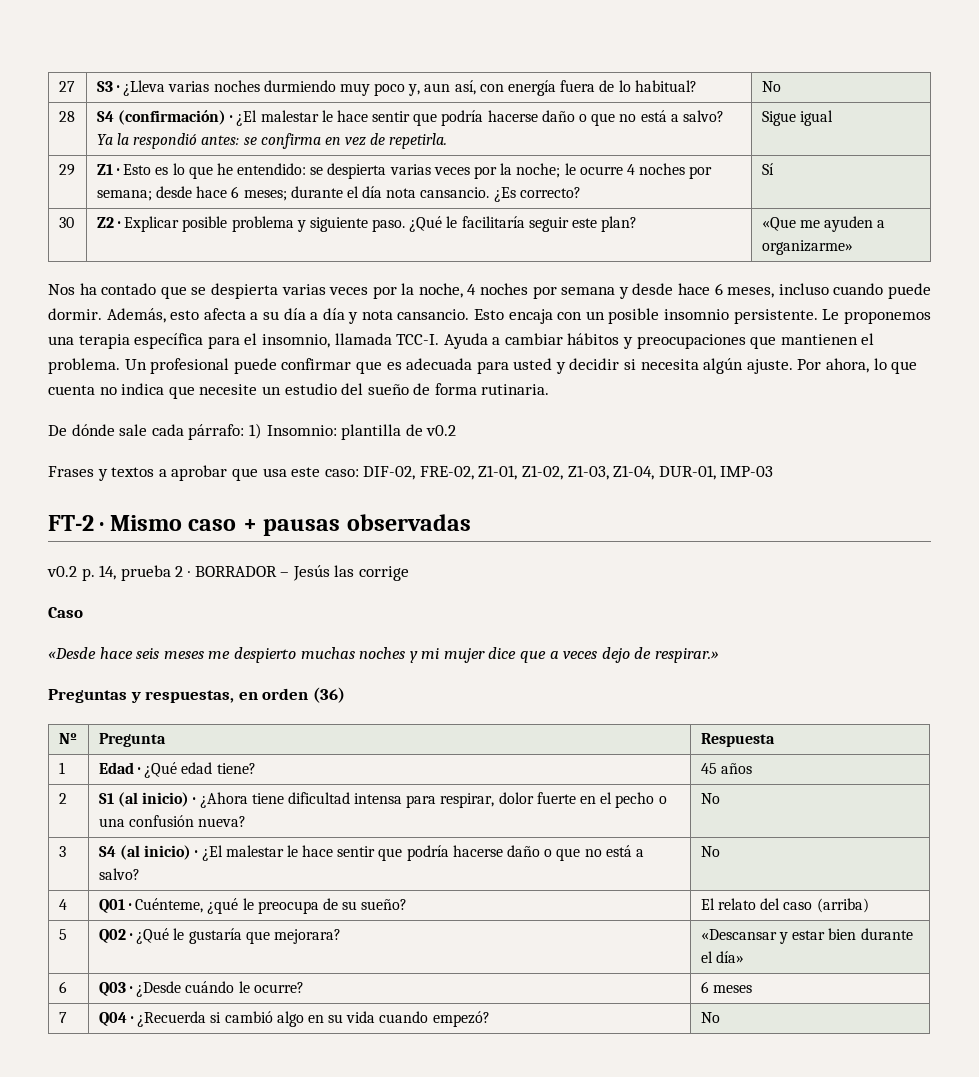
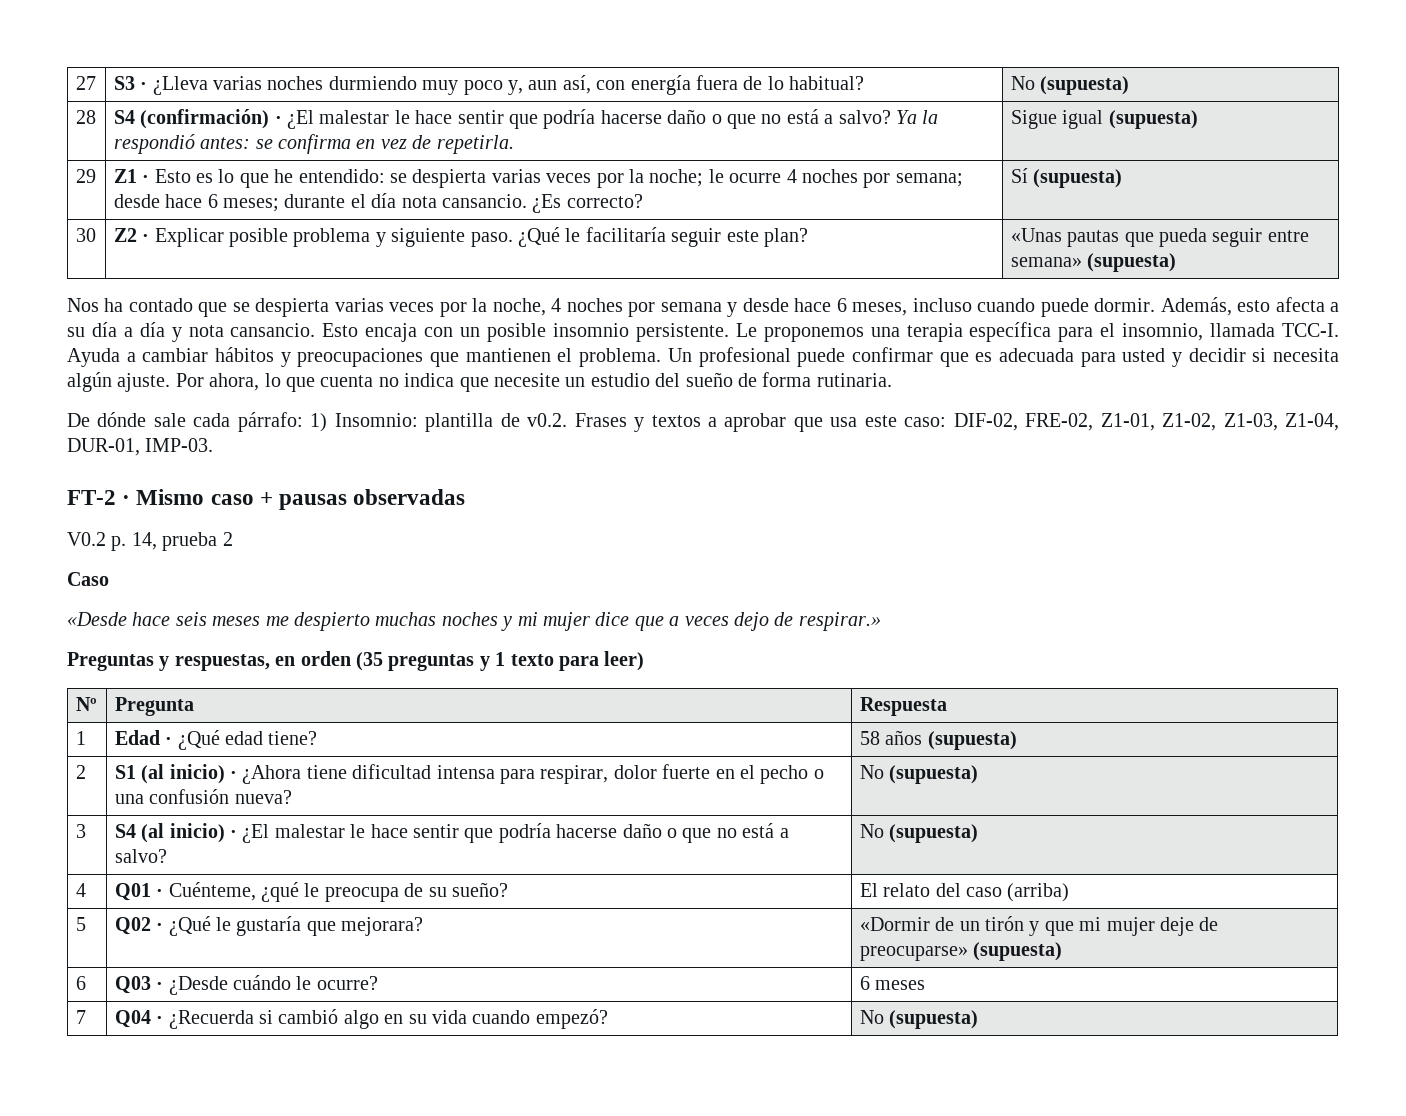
- 27 | S3 · ¿Lleva varias noches durmiendo muy poco y, aun así, con energía fuera de lo habitual? | No
+ 27 | S3 · ¿Lleva varias noches durmiendo muy poco y, aun así, con energía fuera de lo habitual? | No (supuesta)
- 28 | S4 (confirmación) · ¿El malestar le hace sentir que podría hacerse daño o que no está a salvo? Ya la respondió antes: se confirma en vez de repetirla. | Sigue igual
+ 28 | S4 (confirmación) · ¿El malestar le hace sentir que podría hacerse daño o que no está a salvo? Ya la respondió antes: se confirma en vez de repetirla. | Sigue igual (supuesta)
- 29 | Z1 · Esto es lo que he entendido: se despierta varias veces por la noche; le ocurre 4 noches por semana; desde hace 6 meses; durante el día nota cansancio. ¿Es correcto? | Sí
+ 29 | Z1 · Esto es lo que he entendido: se despierta varias veces por la noche; le ocurre 4 noches por semana; desde hace 6 meses; durante el día nota cansancio. ¿Es correcto? | Sí (supuesta)
- 30 | Z2 · Explicar posible problema y siguiente paso. ¿Qué le facilitaría seguir este plan? | «Que me ayuden a organizarme»
+ 30 | Z2 · Explicar posible problema y siguiente paso. ¿Qué le facilitaría seguir este plan? | «Unas pautas que pueda seguir entre semana» (supuesta)
- De dónde sale cada párrafo: 1) Insomnio: plantilla de v0.2
- Frases y textos a aprobar que usa este caso: DIF-02, FRE-02, Z1-01, Z1-02, Z1-03, Z1-04, DUR-01, IMP-03
+ De dónde sale cada párrafo: 1) Insomnio: plantilla de v0.2. Frases y textos a aprobar que usa este caso: DIF-02, FRE-02, Z1-01, Z1-02, Z1-03, Z1-04, DUR-01, IMP-03.
- v0.2 p. 14, prueba 2 · BORRADOR – Jesús las corrige
+ V0.2 p. 14, prueba 2
- Preguntas y respuestas, en orden (36)
+ Preguntas y respuestas, en orden (35 preguntas y 1 texto para leer)
- 1 | Edad · ¿Qué edad tiene? | 45 años
+ 1 | Edad · ¿Qué edad tiene? | 58 años (supuesta)
- 2 | S1 (al inicio) · ¿Ahora tiene dificultad intensa para respirar, dolor fuerte en el pecho o una confusión nueva? | No
+ 2 | S1 (al inicio) · ¿Ahora tiene dificultad intensa para respirar, dolor fuerte en el pecho o una confusión nueva? | No (supuesta)
- 3 | S4 (al inicio) · ¿El malestar le hace sentir que podría hacerse daño o que no está a salvo? | No
+ 3 | S4 (al inicio) · ¿El malestar le hace sentir que podría hacerse daño o que no está a salvo? | No (supuesta)
- 5 | Q02 · ¿Qué le gustaría que mejorara? | «Descansar y estar bien durante el día»
+ 5 | Q02 · ¿Qué le gustaría que mejorara? | «Dormir de un tirón y que mi mujer deje de preocuparse» (supuesta)
- 7 | Q04 · ¿Recuerda si cambió algo en su vida cuando empezó? | No
+ 7 | Q04 · ¿Recuerda si cambió algo en su vida cuando empezó? | No (supuesta)

